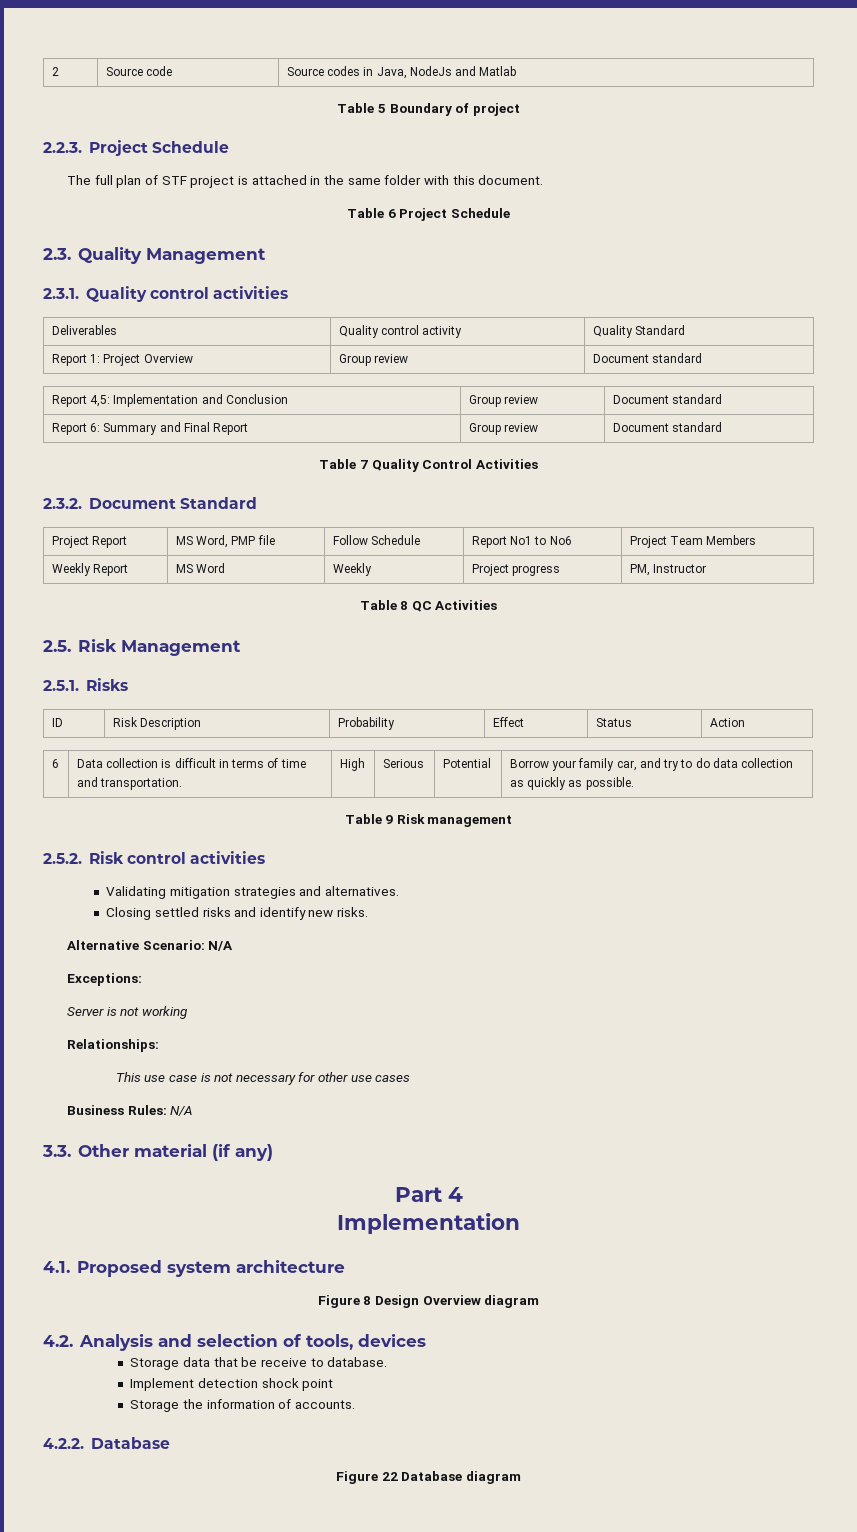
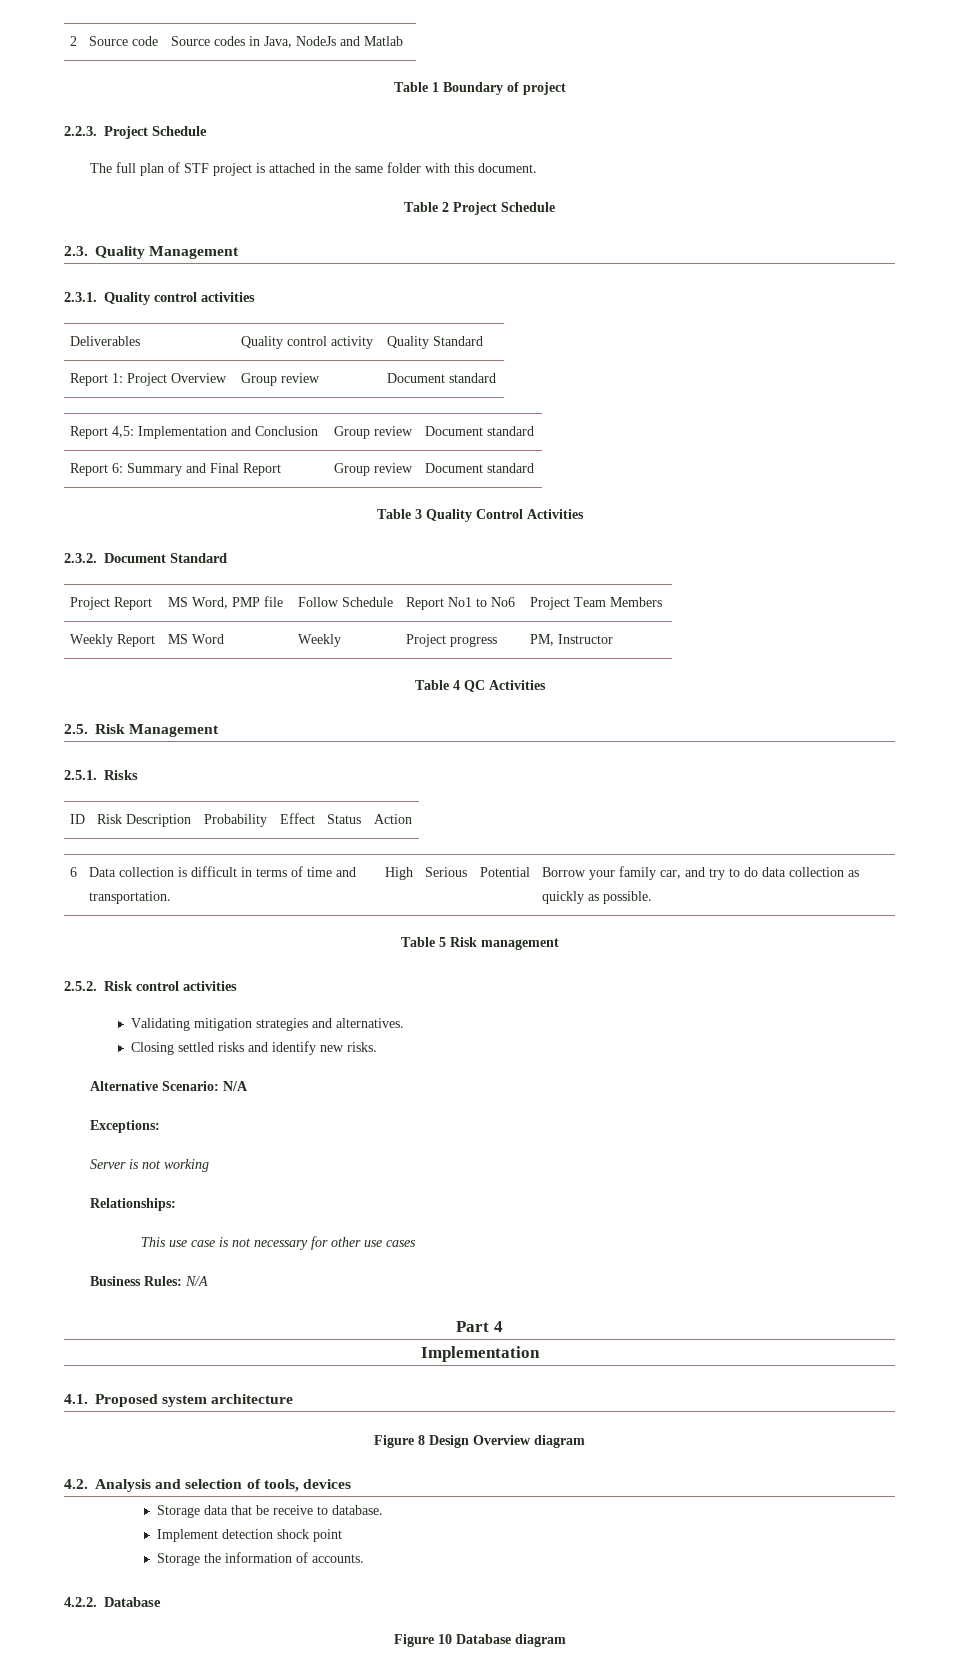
- Table 5 Boundary of project
+ Table 1 Boundary of project
- Table 6 Project Schedule
+ Table 2 Project Schedule
- Table 7 Quality Control Activities
+ Table 3 Quality Control Activities
- Table 8 QC Activities
+ Table 4 QC Activities
- Table 9 Risk management
+ Table 5 Risk management
- 3.3. Other material (if any)
- Figure 22 Database diagram
+ Figure 10 Database diagram

